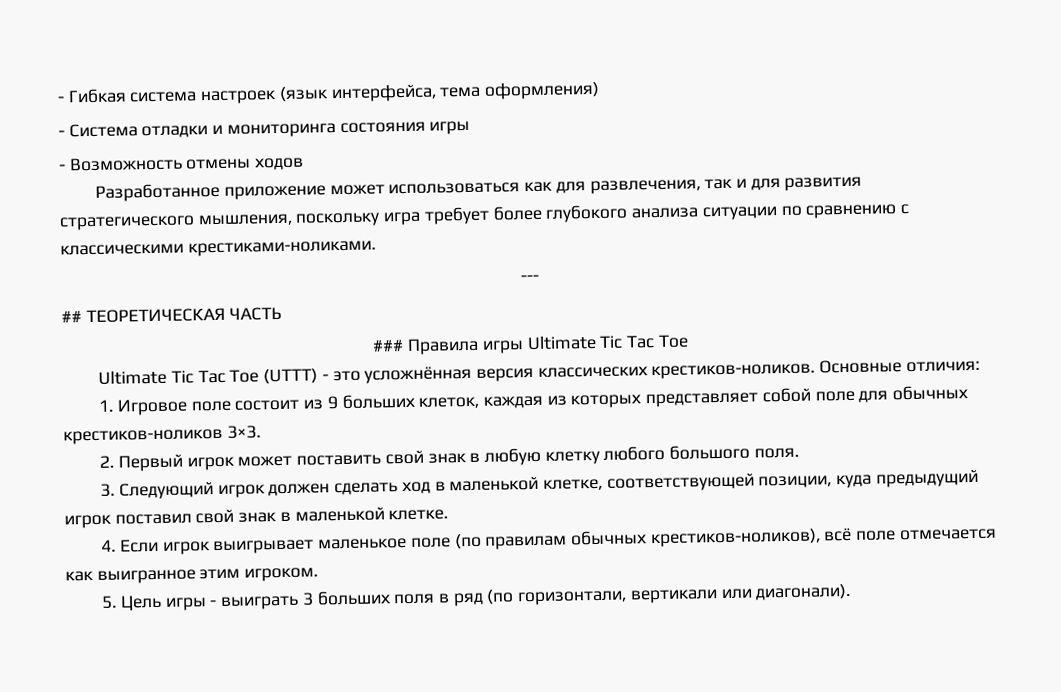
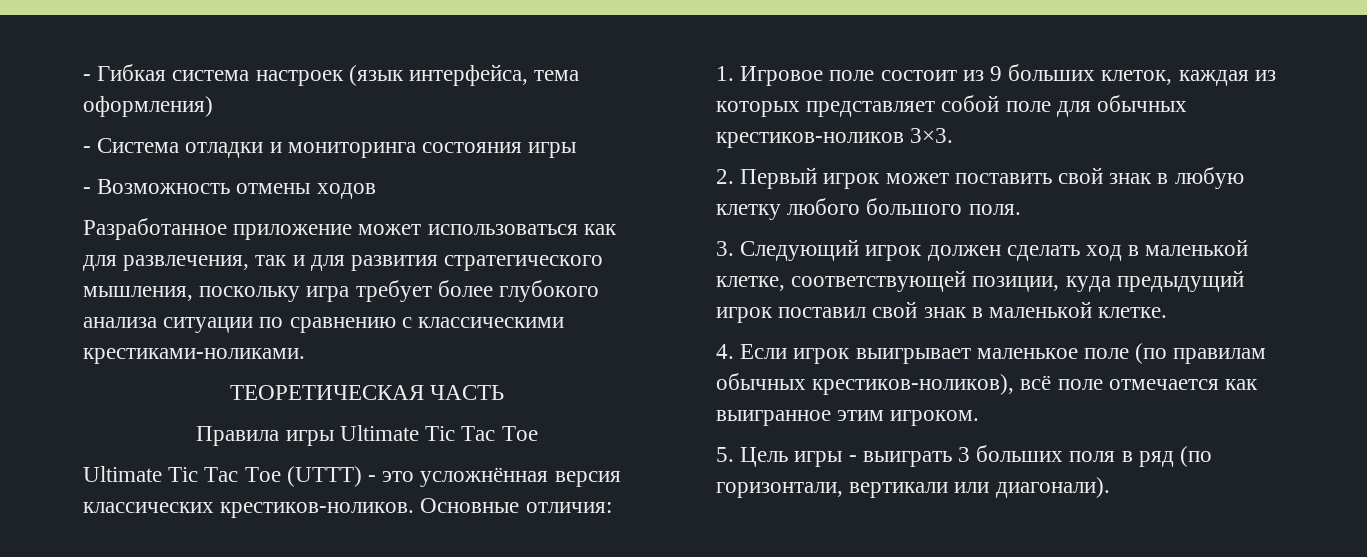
- ---
- ## ТЕОРЕТИЧЕСКАЯ ЧАСТЬ
+ ТЕОРЕТИЧЕСКАЯ ЧАСТЬ
- ### Правила игры Ultimate Tic Tac Toe
+ Правила игры Ultimate Tic Tac Toe

